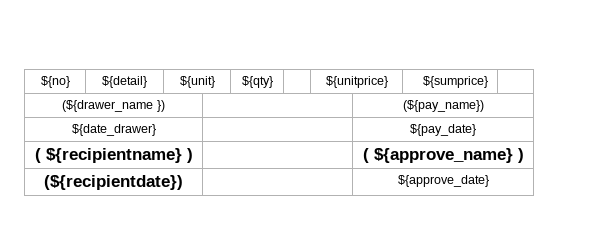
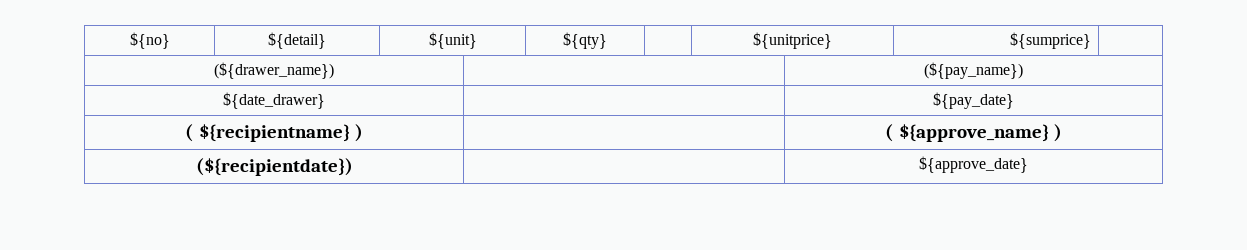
- (${drawer_name }) | | (${pay_name})
+ (${drawer_name}) | | (${pay_name})

